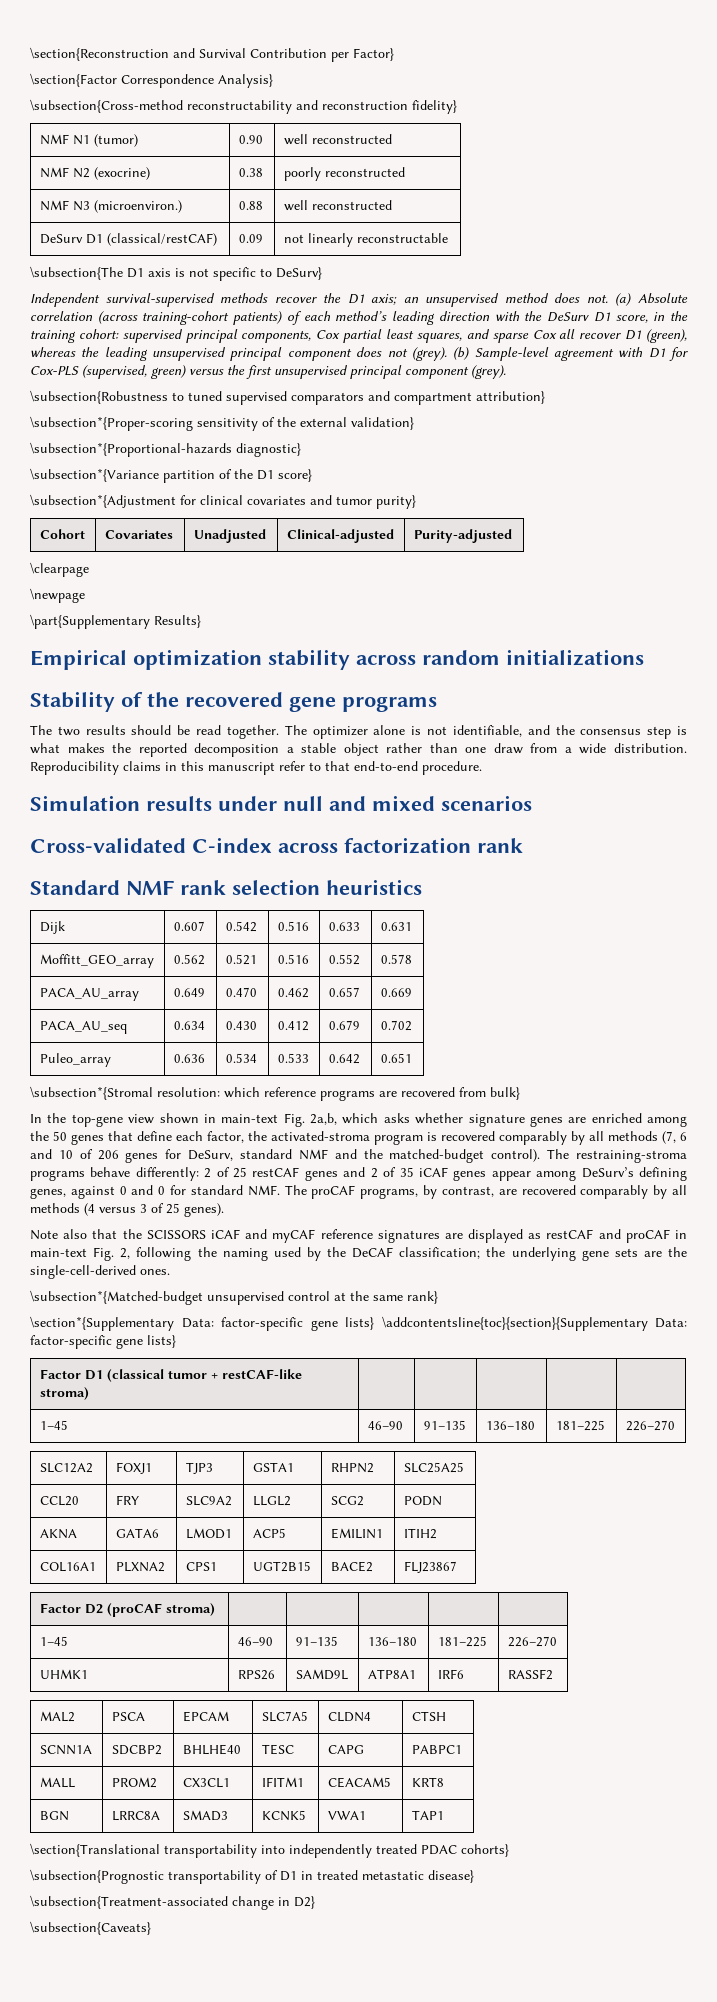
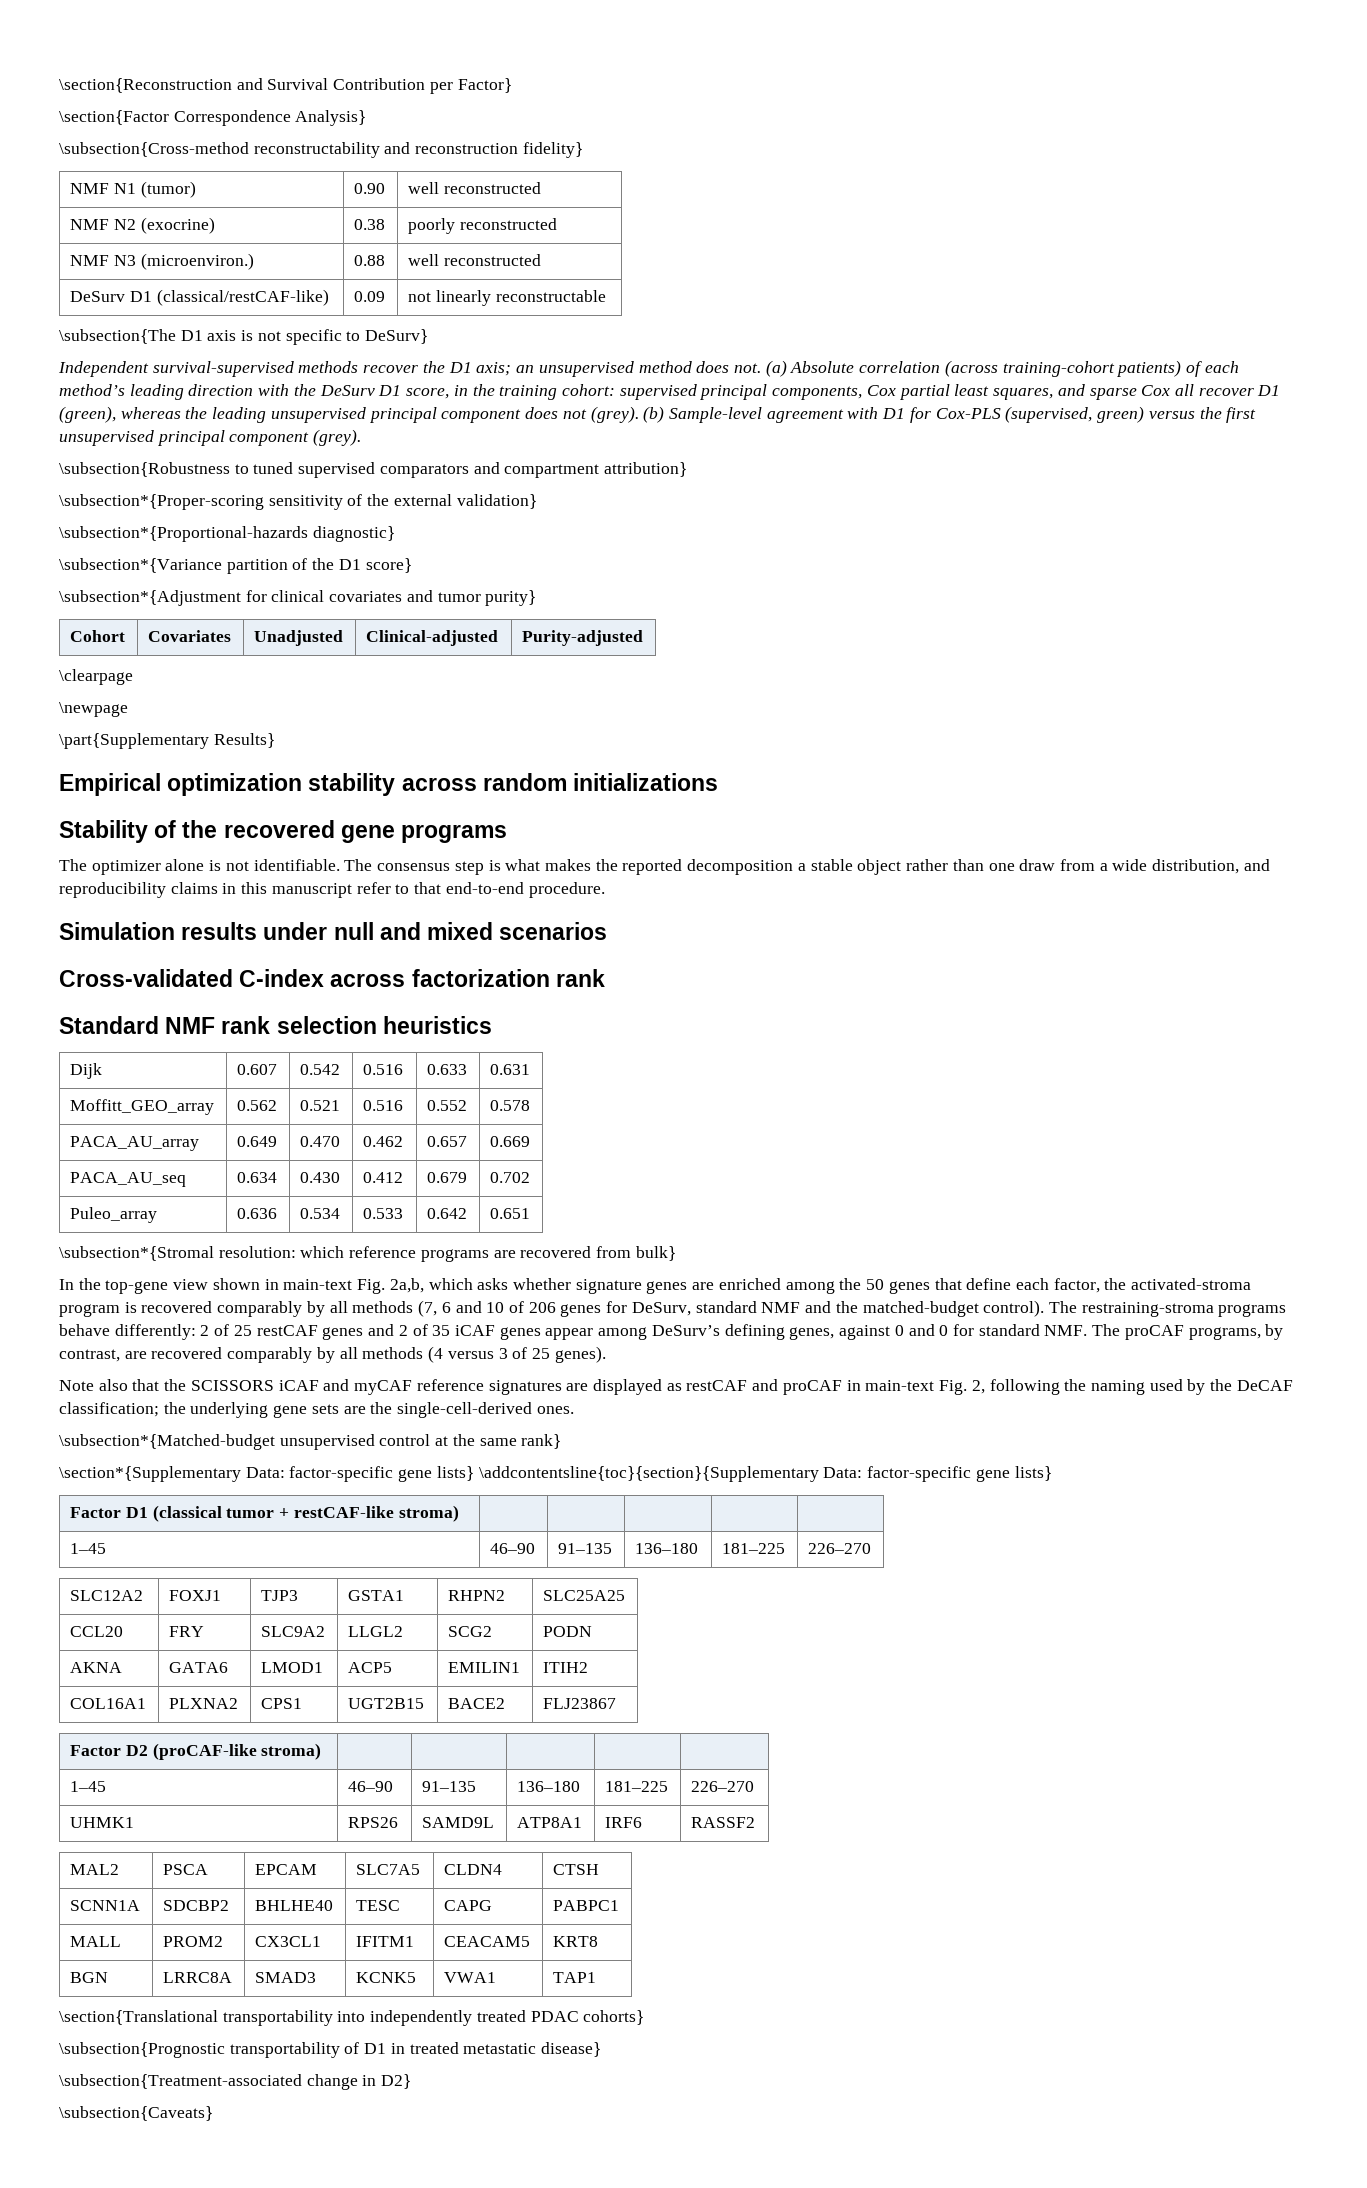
- DeSurv D1 (classical/restCAF) | 0.09 | not linearly reconstructable
+ DeSurv D1 (classical/restCAF-like) | 0.09 | not linearly reconstructable
- The two results should be read together. The optimizer alone is not identifiable, and the consensus step is what makes the reported decomposition a stable object rather than one draw from a wide distribution. Reproducibility claims in this manuscript refer to that end-to-end procedure.
+ The optimizer alone is not identifiable. The consensus step is what makes the reported decomposition a stable object rather than one draw from a wide distribution, and reproducibility claims in this manuscript refer to that end-to-end procedure.
- Factor D2 (proCAF stroma) | | | | |
+ Factor D2 (proCAF-like stroma) | | | | |

